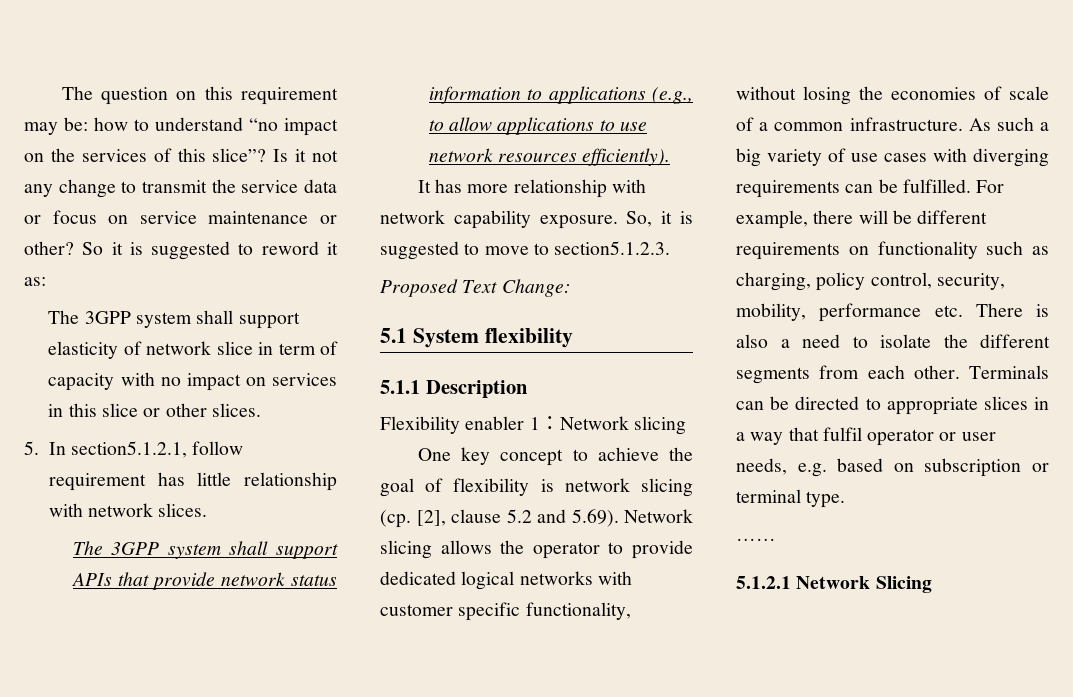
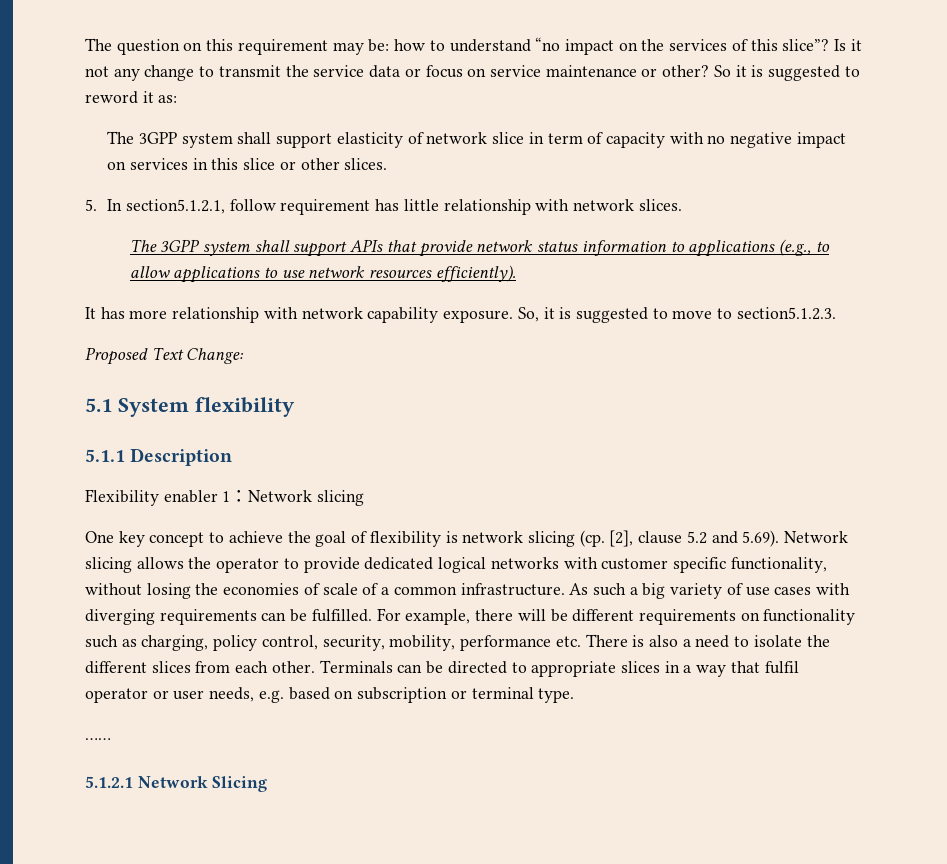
- The 3GPP system shall support elasticity of network slice in term of capacity with no impact on services in this slice or other slices.
+ The 3GPP system shall support elasticity of network slice in term of capacity with no negative impact on services in this slice or other slices.
- For example, there will be different requirements on functionality such as charging, policy control, security, mobility, performance etc. There is also a need to isolate the different segments from each other.
+ For example, there will be different requirements on functionality such as charging, policy control, security, mobility, performance etc. There is also a need to isolate the different slices from each other.

